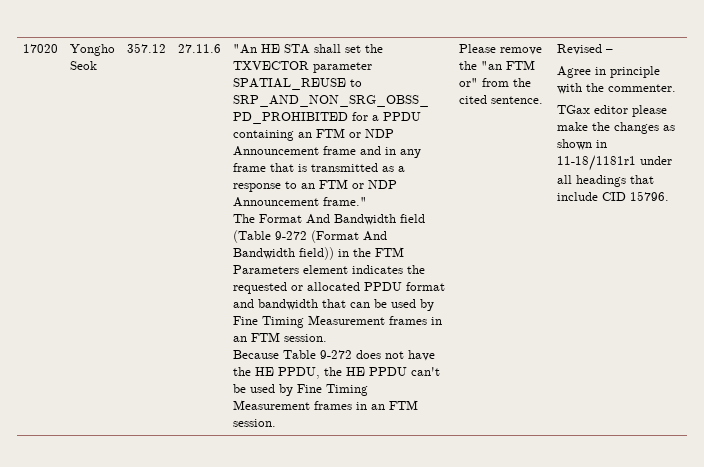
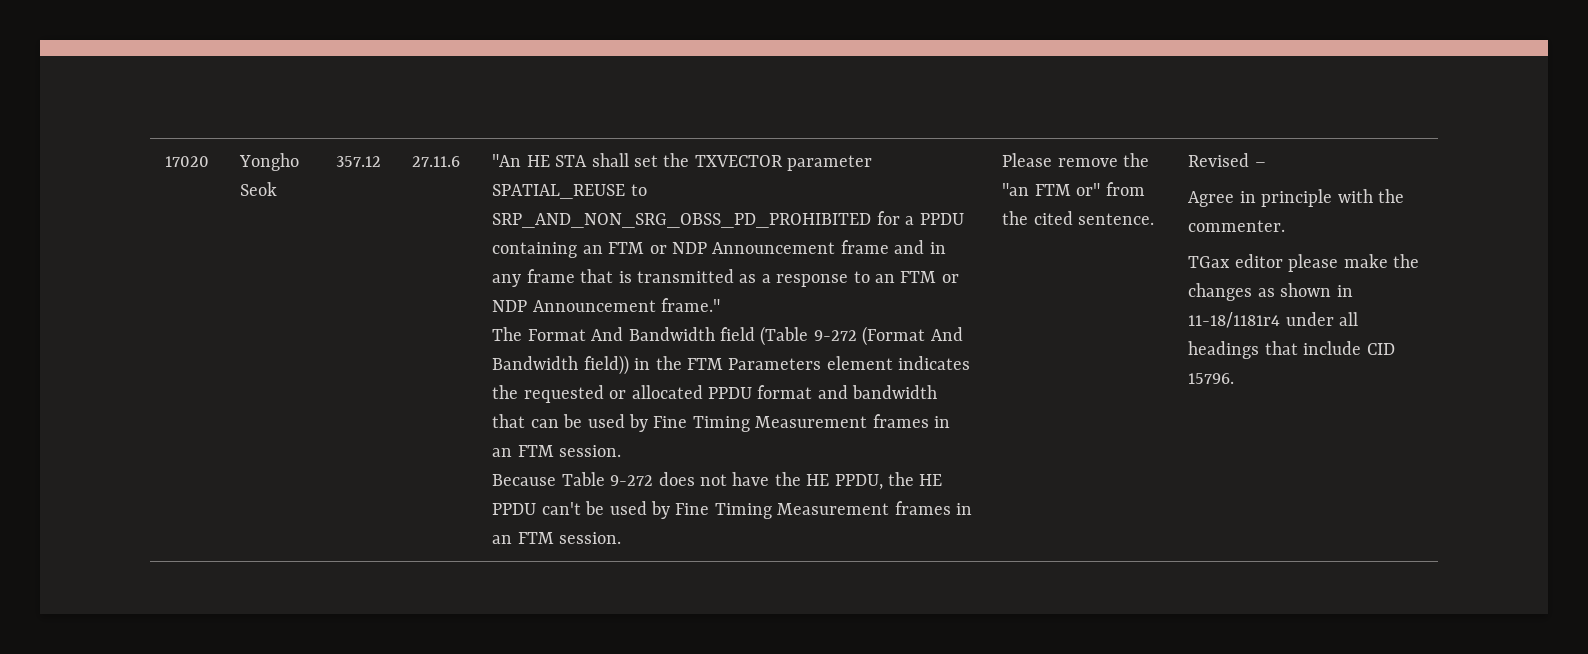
- TGax editor please make the changes as shown in 11-18/1181r1 under all headings that include CID 15796.
+ TGax editor please make the changes as shown in 11-18/1181r4 under all headings that include CID 15796.

